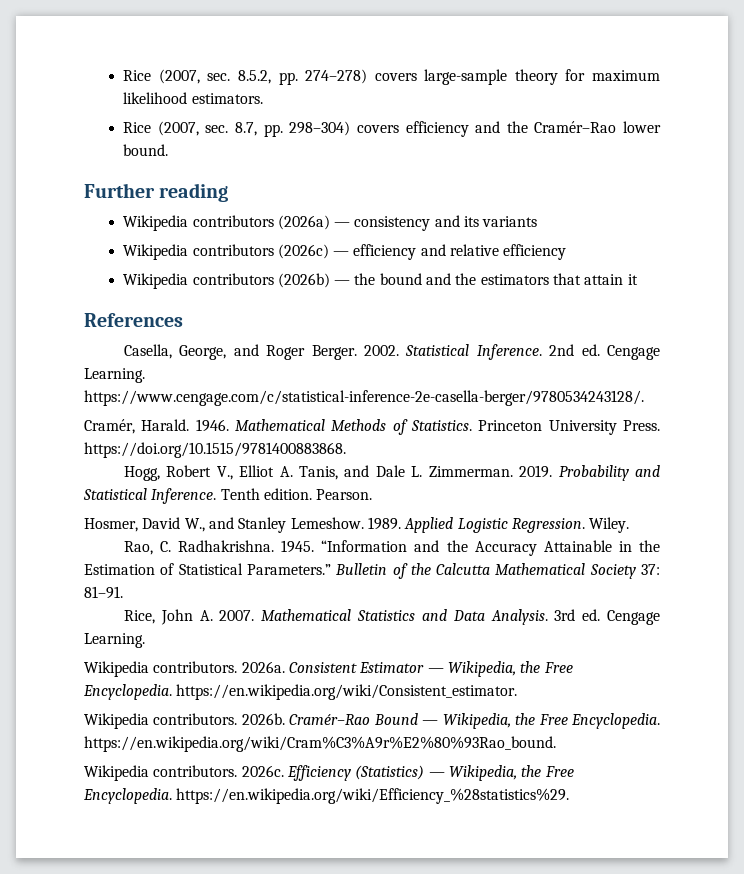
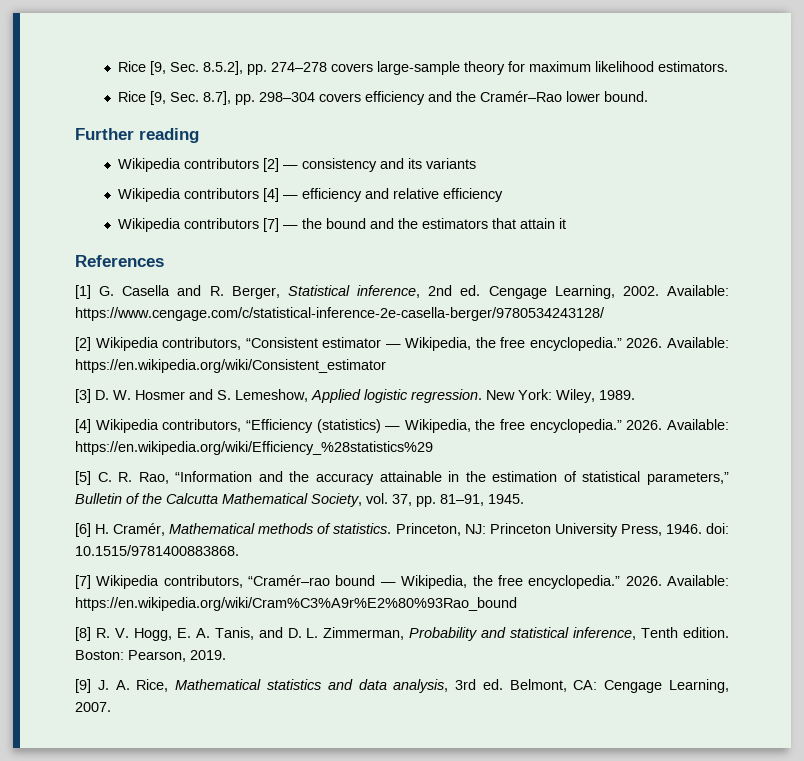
- Rice (2007, sec. 8.5.2, pp. 274–278) covers large-sample theory for maximum likelihood estimators.
+ Rice [9, Sec. 8.5.2], pp. 274–278 covers large-sample theory for maximum likelihood estimators.
- Rice (2007, sec. 8.7, pp. 298–304) covers efficiency and the Cramér–Rao lower bound.
+ Rice [9, Sec. 8.7], pp. 298–304 covers efficiency and the Cramér–Rao lower bound.
- Wikipedia contributors (2026a) — consistency and its variants
+ Wikipedia contributors [2] — consistency and its variants
- Wikipedia contributors (2026c) — efficiency and relative efficiency
+ Wikipedia contributors [4] — efficiency and relative efficiency
- Wikipedia contributors (2026b) — the bound and the estimators that attain it
+ Wikipedia contributors [7] — the bound and the estimators that attain it
- Casella, George, and Roger Berger. 2002. Statistical Inference. 2nd ed. Cengage Learning. https://www.cengage.com/c/statistical-inference-2e-casella-berger/9780534243128/.
- Cramér, Harald. 1946. Mathematical Methods of Statistics. Princeton University Press. https://doi.org/10.1515/9781400883868.
- Hogg, Robert V., Elliot A. Tanis, and Dale L. Zimmerman. 2019. Probability and Statistical Inference. Tenth edition. Pearson.
- Hosmer, David W., and Stanley Lemeshow. 1989. Applied Logistic Regression. Wiley.
- Rao, C. Radhakrishna. 1945. “Information and the Accuracy Attainable in the Estimation of Statistical Parameters.” Bulletin of the Calcutta Mathematical Society 37: 81–91.
- Rice, John A. 2007. Mathematical Statistics and Data Analysis. 3rd ed. Cengage Learning.
- Wikipedia contributors. 2026a. Consistent Estimator — Wikipedia, the Free Encyclopedia. https://en.wikipedia.org/wiki/Consistent_estimator.
- Wikipedia contributors. 2026b. Cramér–Rao Bound — Wikipedia, the Free Encyclopedia. https://en.wikipedia.org/wiki/Cram%C3%A9r%E2%80%93Rao_bound.
- Wikipedia contributors. 2026c. Efficiency (Statistics) — Wikipedia, the Free Encyclopedia. https://en.wikipedia.org/wiki/Efficiency_%28statistics%29.
+ [1] G. Casella and R. Berger, Statistical inference, 2nd ed. Cengage Learning, 2002. Available: https://www.cengage.com/c/statistical-inference-2e-casella-berger/9780534243128/
+ [2] Wikipedia contributors, “Consistent estimator — Wikipedia, the free encyclopedia.” 2026. Available: https://en.wikipedia.org/wiki/Consistent_estimator
+ [3] D. W. Hosmer and S. Lemeshow, Applied logistic regression. New York: Wiley, 1989.
+ [4] Wikipedia contributors, “Efficiency (statistics) — Wikipedia, the free encyclopedia.” 2026. Available: https://en.wikipedia.org/wiki/Efficiency_%28statistics%29
+ [5] C. R. Rao, “Information and the accuracy attainable in the estimation of statistical parameters,” Bulletin of the Calcutta Mathematical Society, vol. 37, pp. 81–91, 1945.
+ [6] H. Cramér, Mathematical methods of statistics. Princeton, NJ: Princeton University Press, 1946. doi: 10.1515/9781400883868.
+ [7] Wikipedia contributors, “Cramér–rao bound — Wikipedia, the free encyclopedia.” 2026. Available: https://en.wikipedia.org/wiki/Cram%C3%A9r%E2%80%93Rao_bound
+ [8] R. V. Hogg, E. A. Tanis, and D. L. Zimmerman, Probability and statistical inference, Tenth edition. Boston: Pearson, 2019.
+ [9] J. A. Rice, Mathematical statistics and data analysis, 3rd ed. Belmont, CA: Cengage Learning, 2007.

